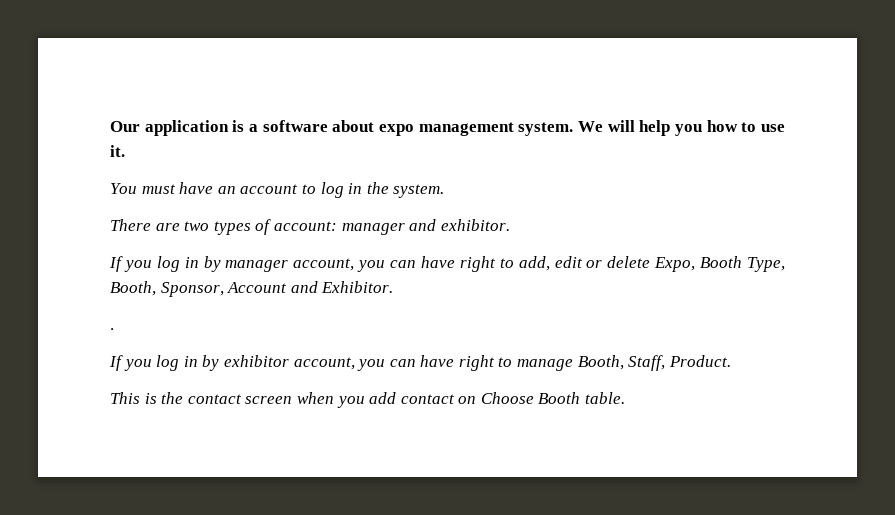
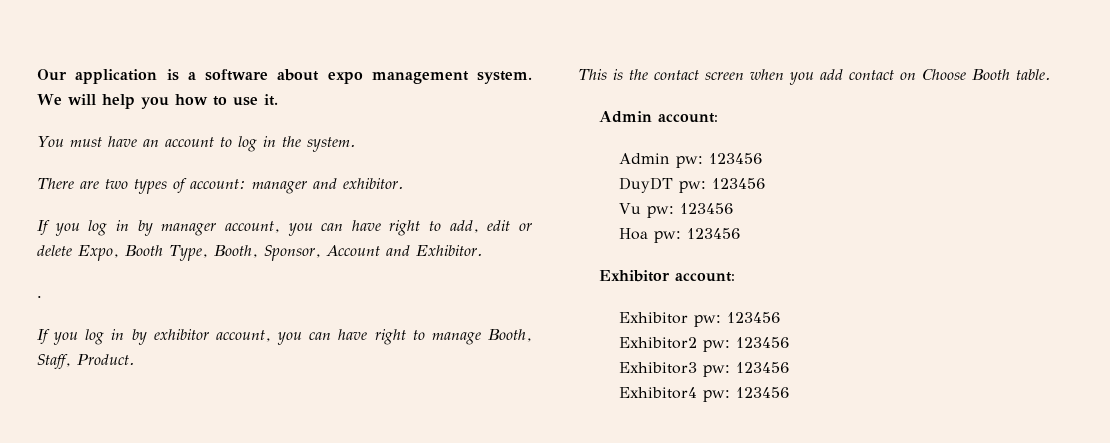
+ Admin account:
+ Admin pw: 123456
+ DuyDT pw: 123456
+ Vu pw: 123456
+ Hoa pw: 123456
+ Exhibitor account:
+ Exhibitor pw: 123456
+ Exhibitor2 pw: 123456
+ Exhibitor3 pw: 123456
+ Exhibitor4 pw: 123456

